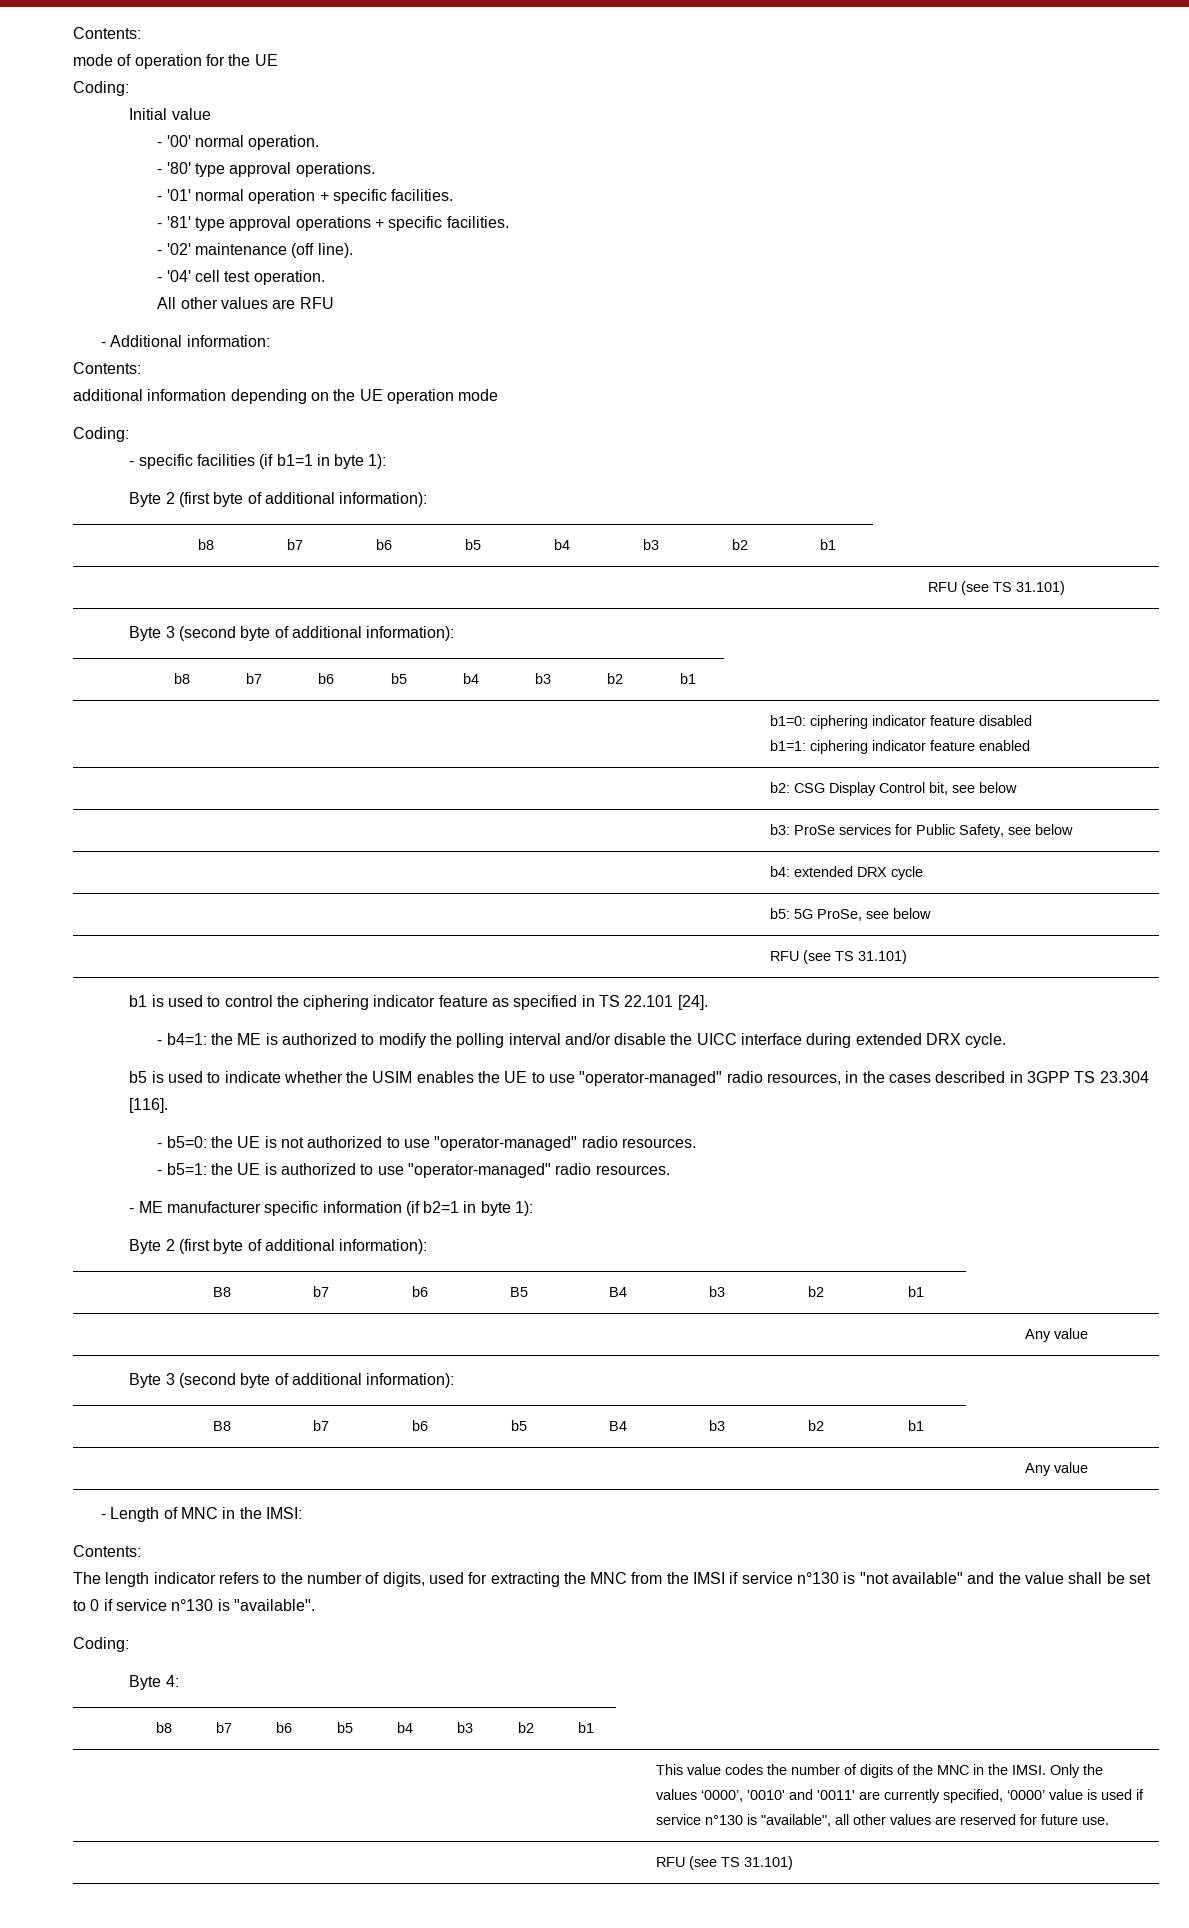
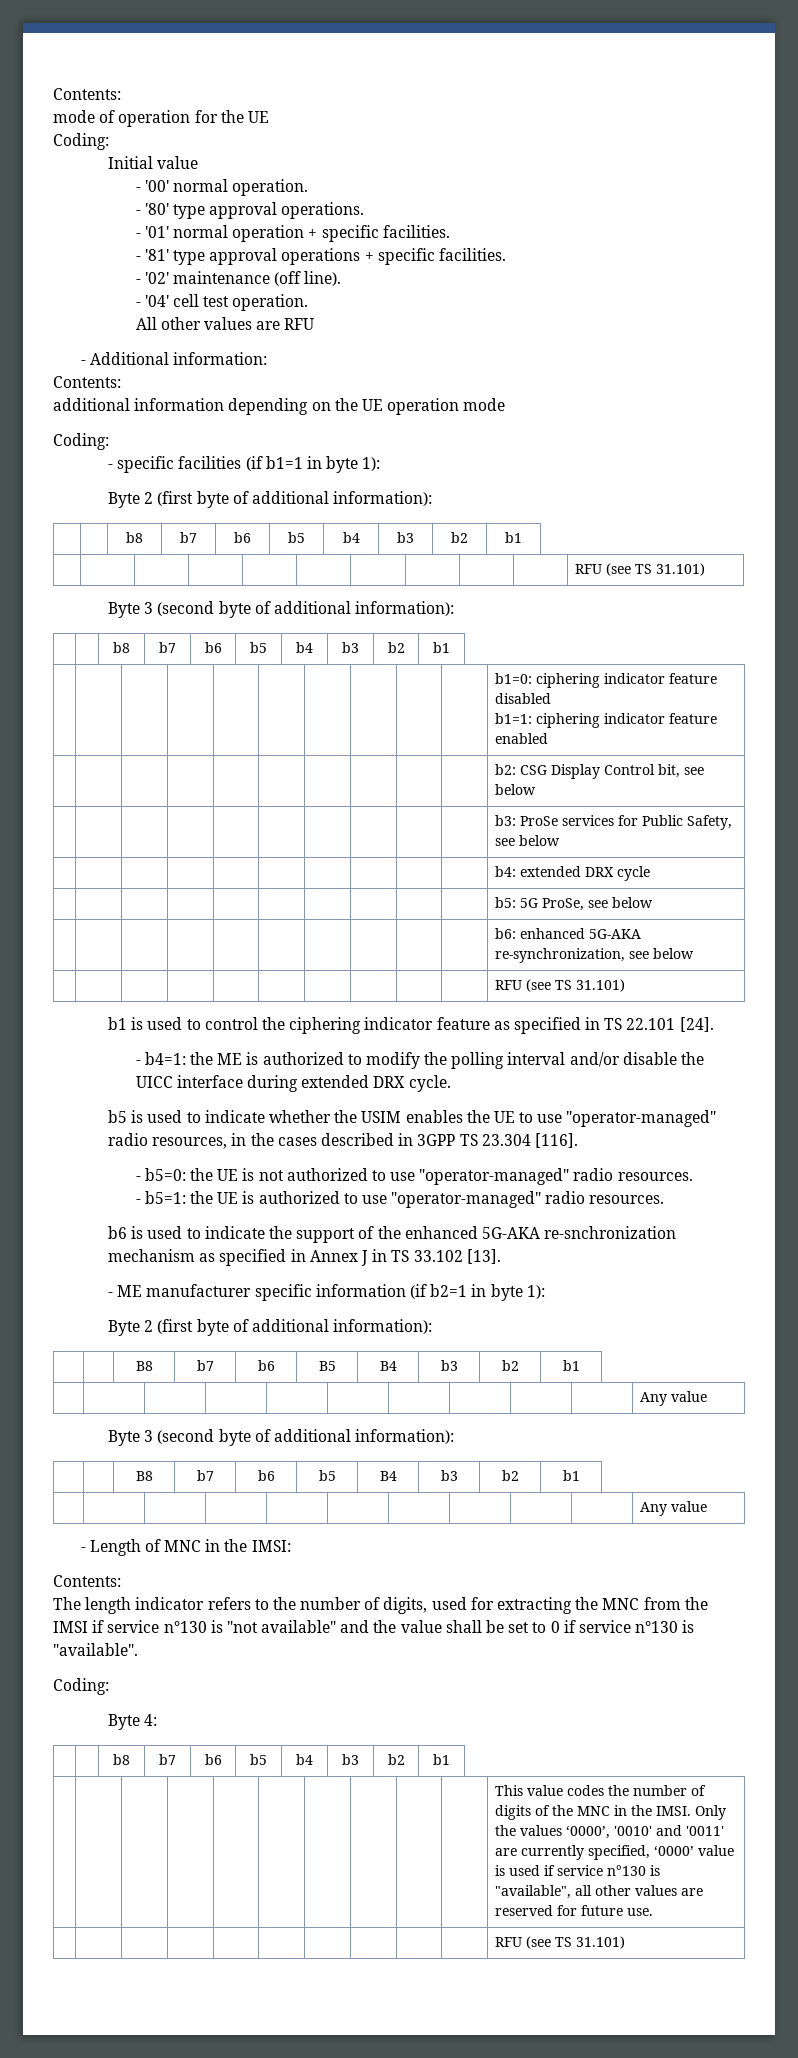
+ | | | | | | | | | | b6: enhanced 5G-AKA re-synchronization, see below
+ b6 is used to indicate the support of the enhanced 5G-AKA re-snchronization mechanism as specified in Annex J in TS 33.102 [13].

